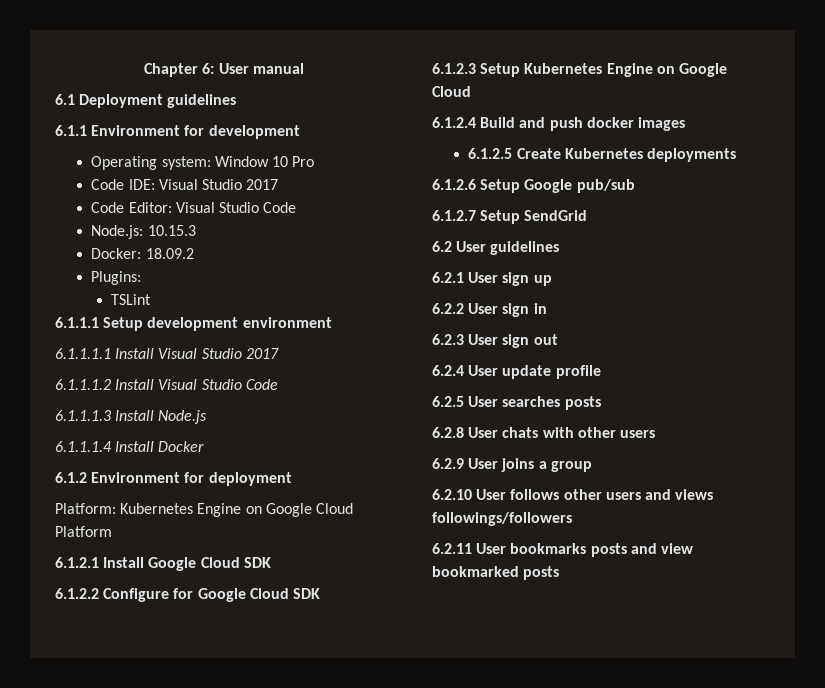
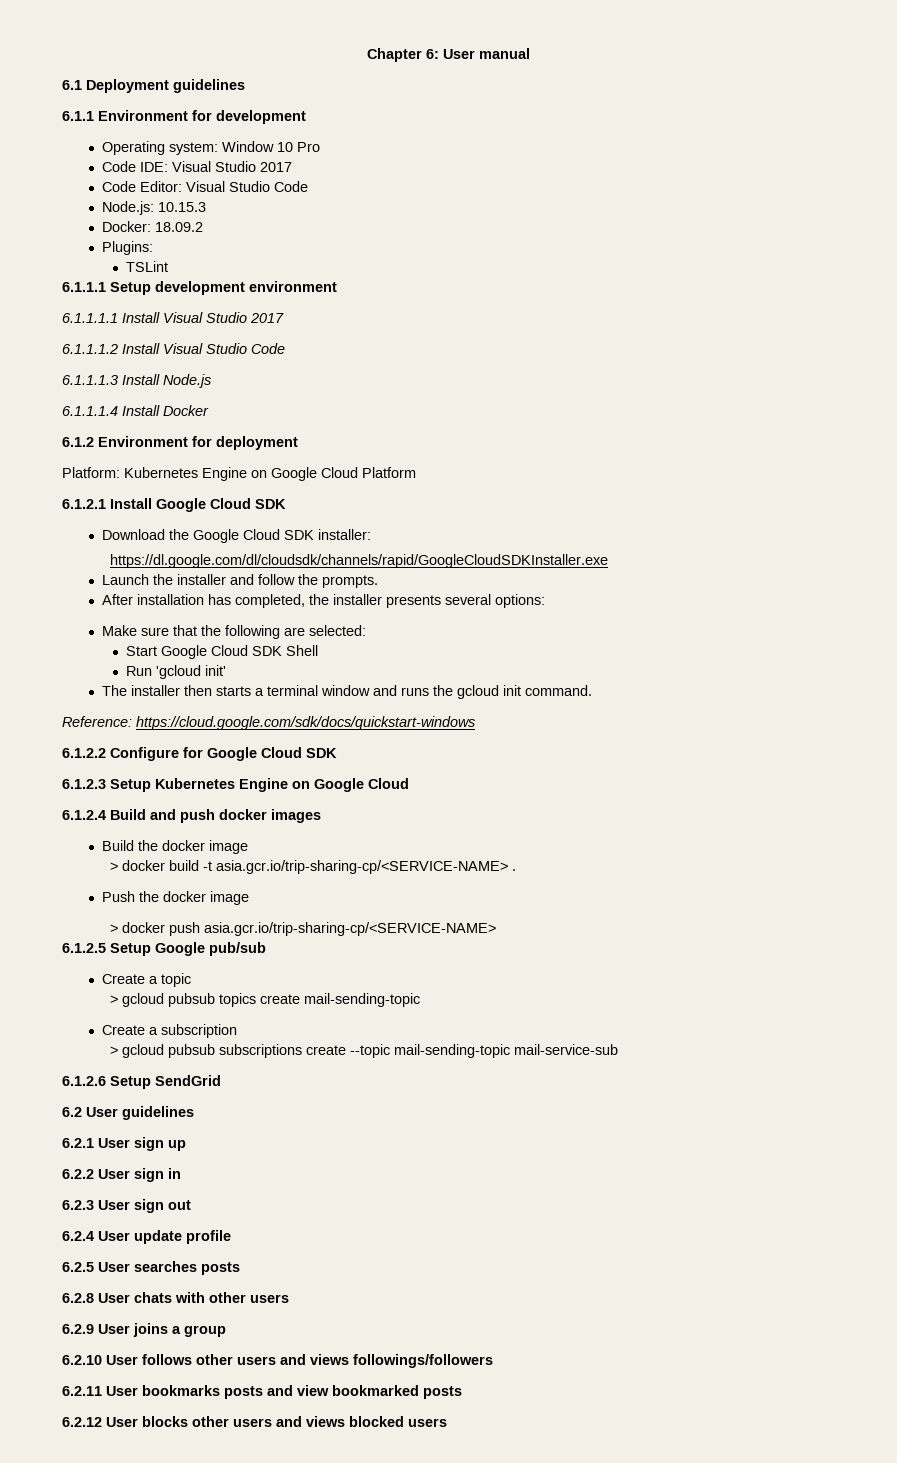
+ Download the Google Cloud SDK installer:
+ https://dl.google.com/dl/cloudsdk/channels/rapid/GoogleCloudSDKInstaller.exe
+ Launch the installer and follow the prompts.
+ After installation has completed, the installer presents several options:
+ Make sure that the following are selected:
+ Start Google Cloud SDK Shell
+ Run 'gcloud init'
+ The installer then starts a terminal window and runs the gcloud init command.
+ Reference: https://cloud.google.com/sdk/docs/quickstart-windows
- 6.1.2.5 Create Kubernetes deployments
- 6.1.2.6 Setup Google pub/sub
- 6.1.2.7 Setup SendGrid
+ Build the docker image
+ > docker build -t asia.gcr.io/trip-sharing-cp/<SERVICE-NAME> .
+ Push the docker image
+ > docker push asia.gcr.io/trip-sharing-cp/<SERVICE-NAME>
+ 6.1.2.5 Setup Google pub/sub
+ Create a topic
+ > gcloud pubsub topics create mail-sending-topic
+ Create a subscription
+ > gcloud pubsub subscriptions create --topic mail-sending-topic mail-service-sub
+ 6.1.2.6 Setup SendGrid
+ 6.2.12 User blocks other users and views blocked users

